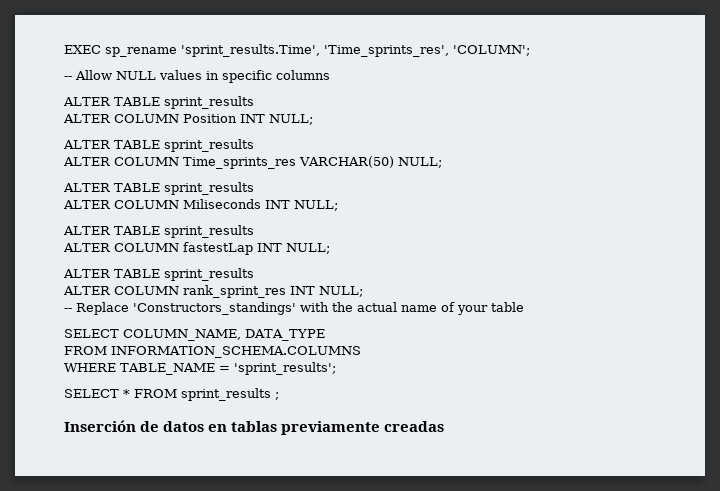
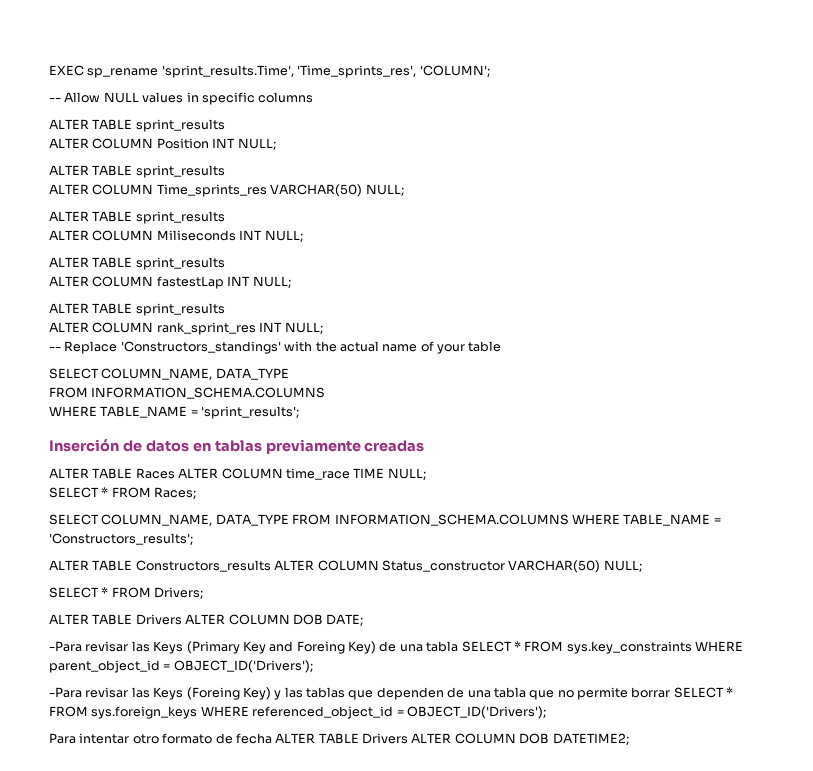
- SELECT * FROM sprint_results ;
+ ALTER TABLE Races ALTER COLUMN time_race TIME NULL;
+ SELECT * FROM Races;
+ SELECT COLUMN_NAME, DATA_TYPE FROM INFORMATION_SCHEMA.COLUMNS WHERE TABLE_NAME = 'Constructors_results';
+ ALTER TABLE Constructors_results ALTER COLUMN Status_constructor VARCHAR(50) NULL;
+ SELECT * FROM Drivers;
+ ALTER TABLE Drivers ALTER COLUMN DOB DATE;
+ -Para revisar las Keys (Primary Key and Foreing Key) de una tabla SELECT * FROM sys.key_constraints WHERE parent_object_id = OBJECT_ID('Drivers');
+ -Para revisar las Keys (Foreing Key) y las tablas que dependen de una tabla que no permite borrar SELECT * FROM sys.foreign_keys WHERE referenced_object_id = OBJECT_ID('Drivers');
+ Para intentar otro formato de fecha ALTER TABLE Drivers ALTER COLUMN DOB DATETIME2;

